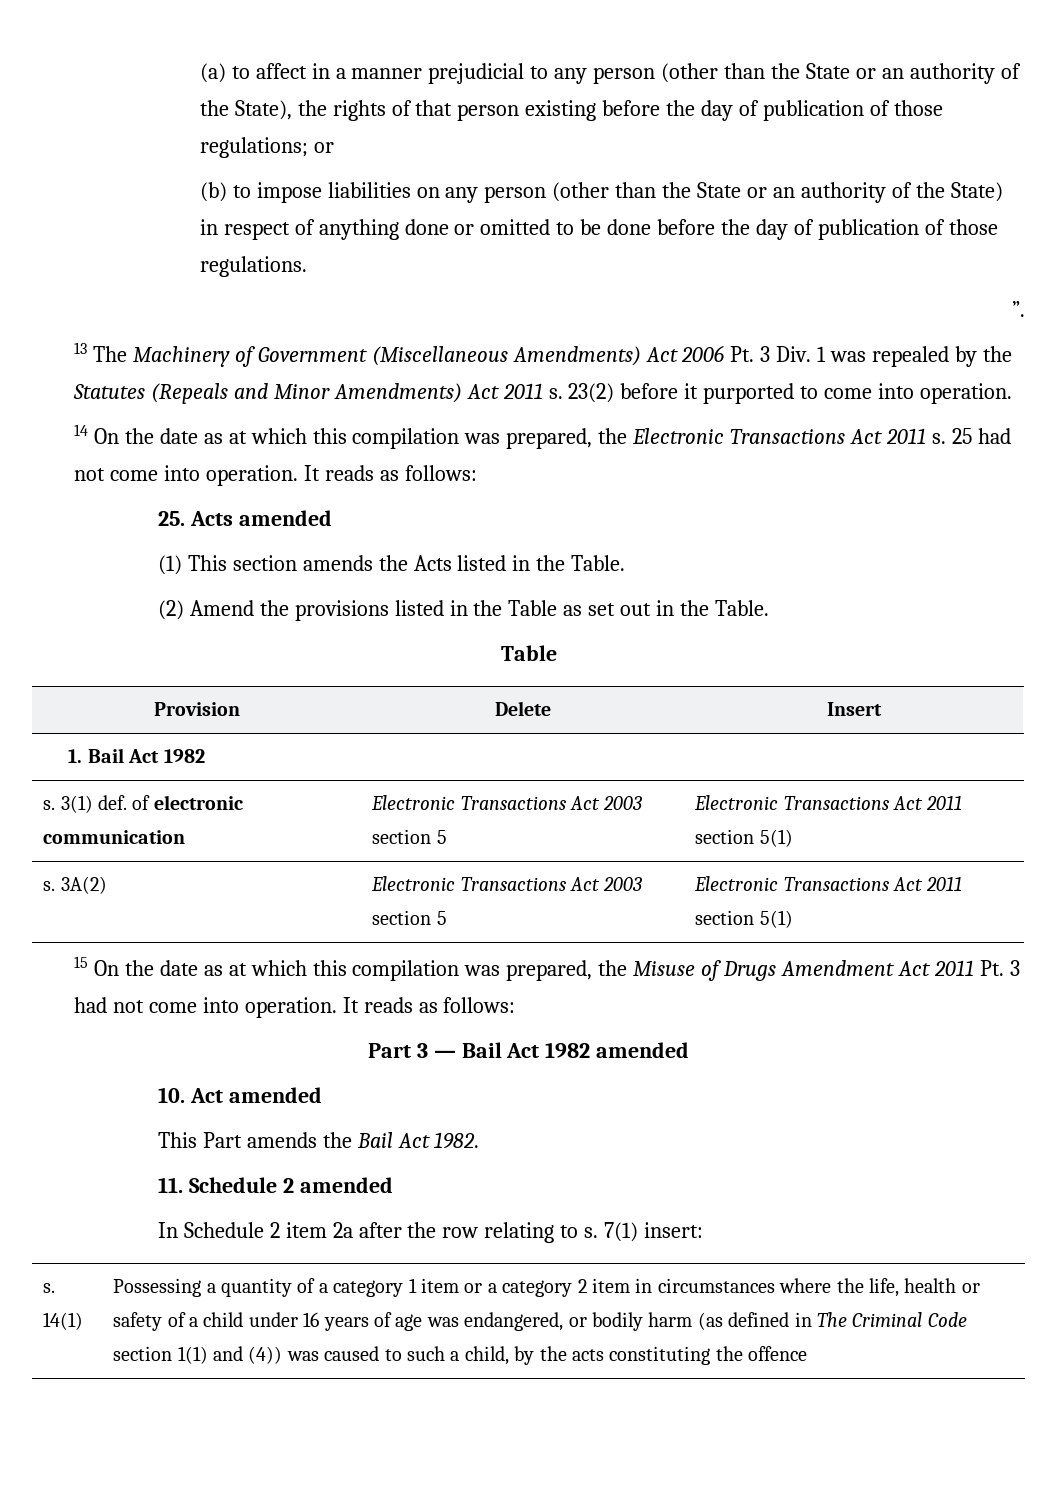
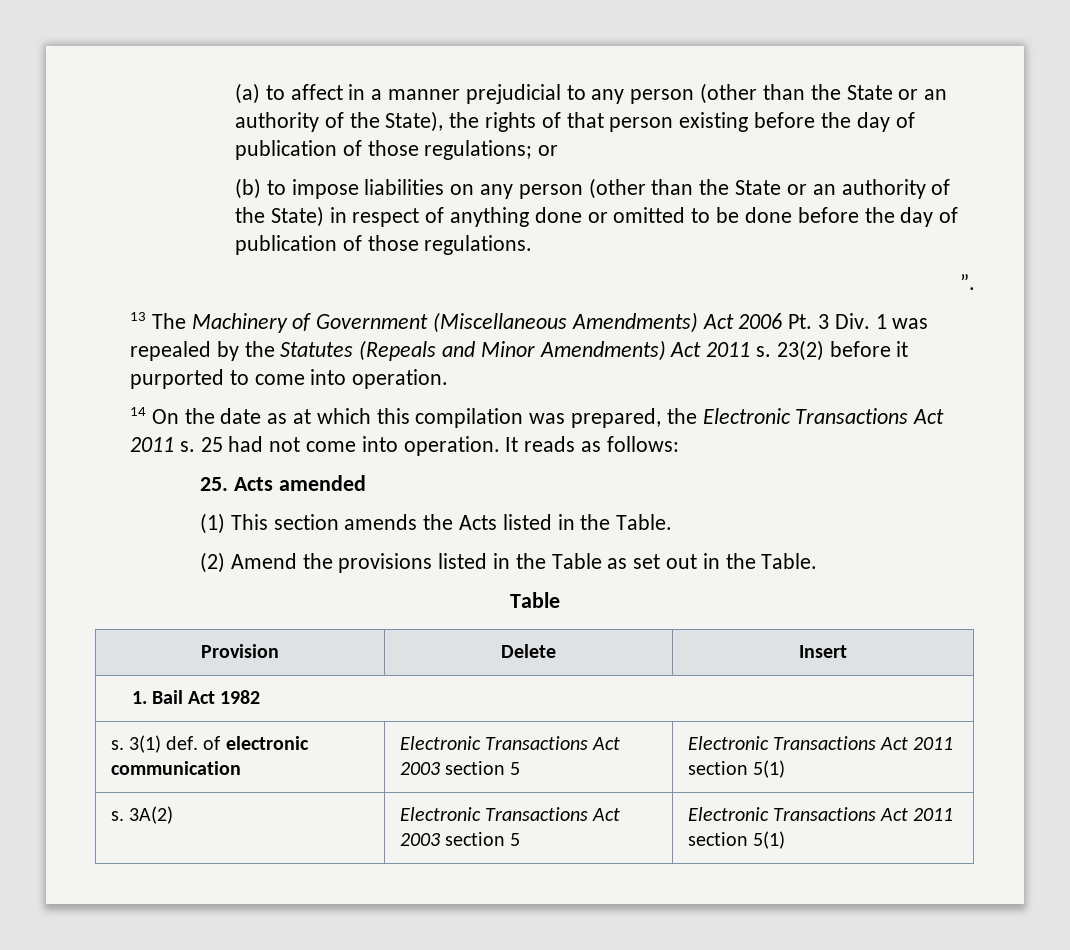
- 15 On the date as at which this compilation was prepared, the Misuse of Drugs Amendment Act 2011 Pt. 3 had not come into operation. It reads as follows:
- Part 3 — Bail Act 1982 amended
- 10. Act amended
- This Part amends the Bail Act 1982.
- 11. Schedule 2 amended
- In Schedule 2 item 2a after the row relating to s. 7(1) insert:
- s. 14(1) | Possessing a quantity of a category 1 item or a category 2 item in circumstances where the life, health or safety of a child under 16 years of age was endangered, or bodily harm (as defined in The Criminal Code section 1(1) and (4)) was caused to such a child, by the acts constituting the offence

